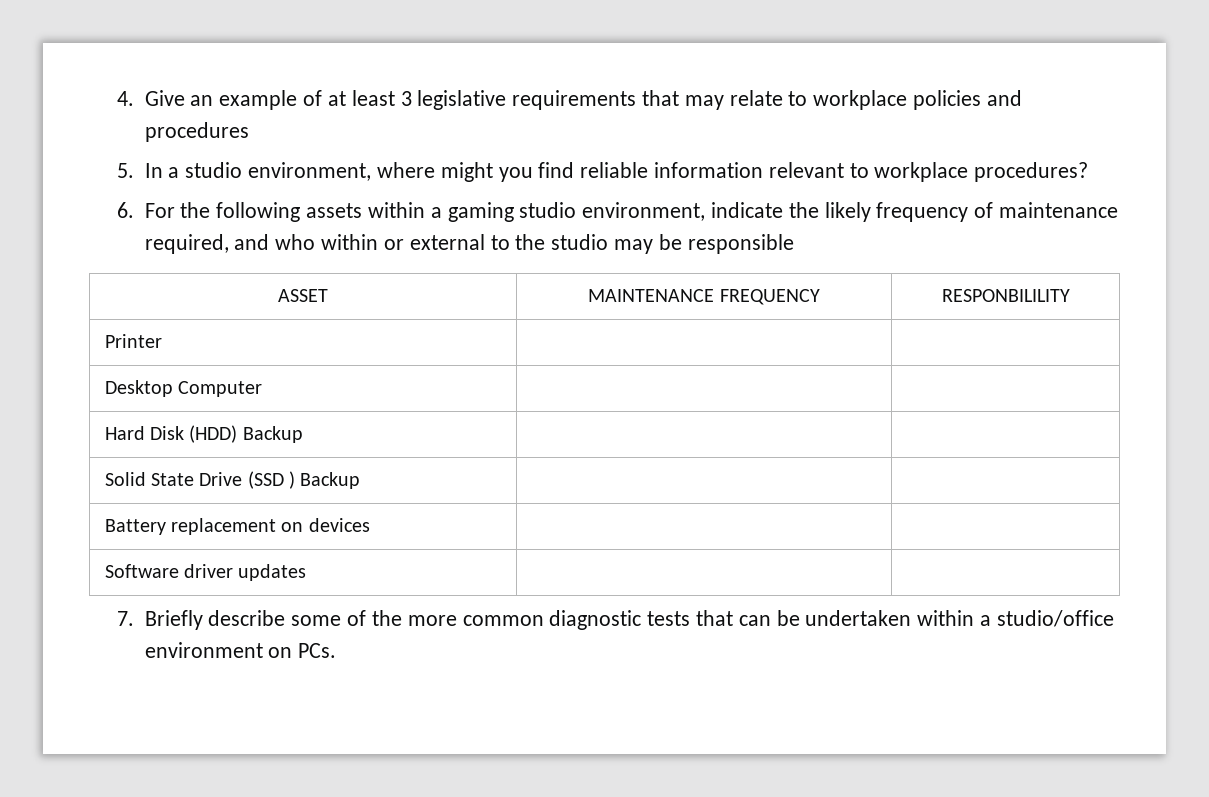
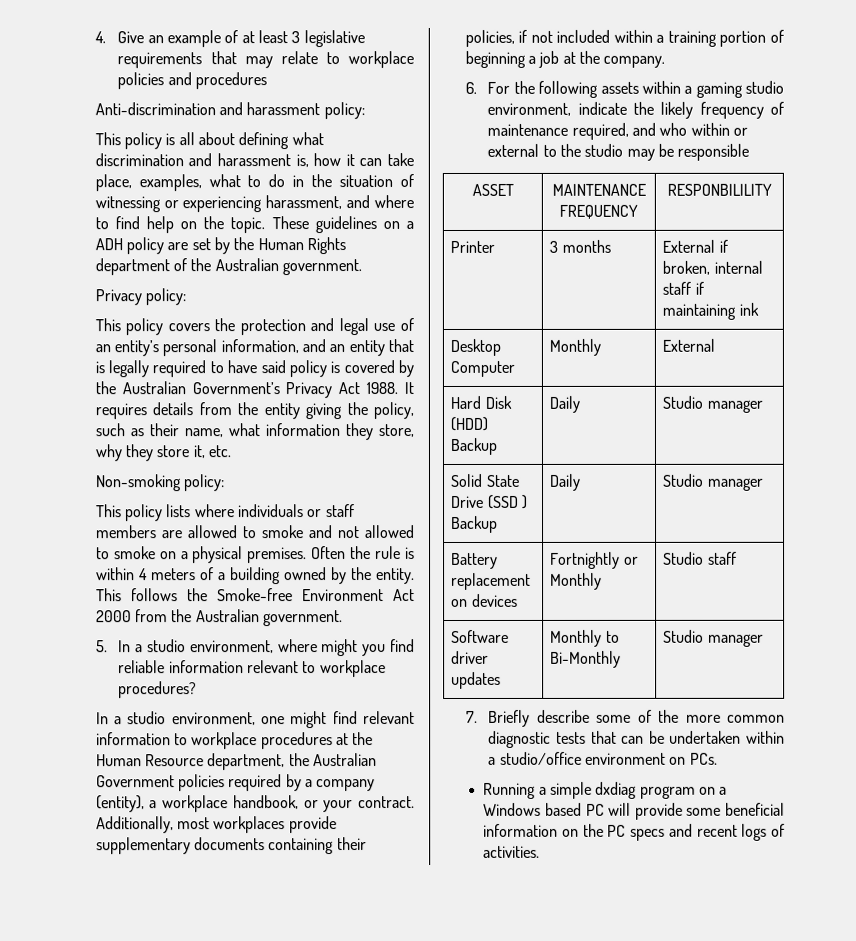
+ Anti-discrimination and harassment policy:
+ This policy is all about defining what discrimination and harassment is, how it can take place, examples, what to do in the situation of witnessing or experiencing harassment, and where to find help on the topic. These guidelines on a ADH policy are set by the Human Rights department of the Australian government.
+ Privacy policy:
+ This policy covers the protection and legal use of an entity’s personal information, and an entity that is legally required to have said policy is covered by the Australian Government’s Privacy Act 1988. It requires details from the entity giving the policy, such as their name, what information they store, why they store it, etc.
+ Non-smoking policy:
+ This policy lists where individuals or staff members are allowed to smoke and not allowed to smoke on a physical premises. Often the rule is within 4 meters of a building owned by the entity. This follows the Smoke-free Environment Act 2000 from the Australian government.
+ In a studio environment, one might find relevant information to workplace procedures at the Human Resource department, the Australian Government policies required by a company (entity), a workplace handbook, or your contract. Additionally, most workplaces provide supplementary documents containing their policies, if not included within a training portion of beginning a job at the company.
- Printer | |
+ Printer | 3 months | External if broken, internal staff if maintaining ink
- Desktop Computer | |
+ Desktop Computer | Monthly | External
- Hard Disk (HDD) Backup | |
+ Hard Disk (HDD) Backup | Daily | Studio manager
- Solid State Drive (SSD ) Backup | |
+ Solid State Drive (SSD ) Backup | Daily | Studio manager
- Battery replacement on devices | |
- Software driver updates | |
+ Battery replacement on devices | Fortnightly or Monthly | Studio staff
+ Software driver updates | Monthly to Bi-Monthly | Studio manager
+ Running a simple dxdiag program on a Windows based PC will provide some beneficial information on the PC specs and recent logs of activities.

